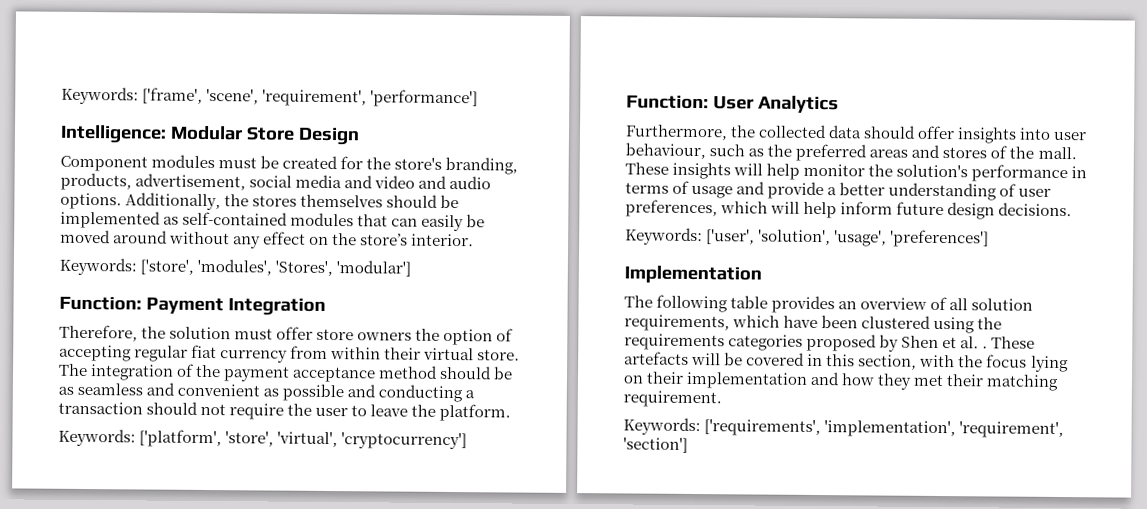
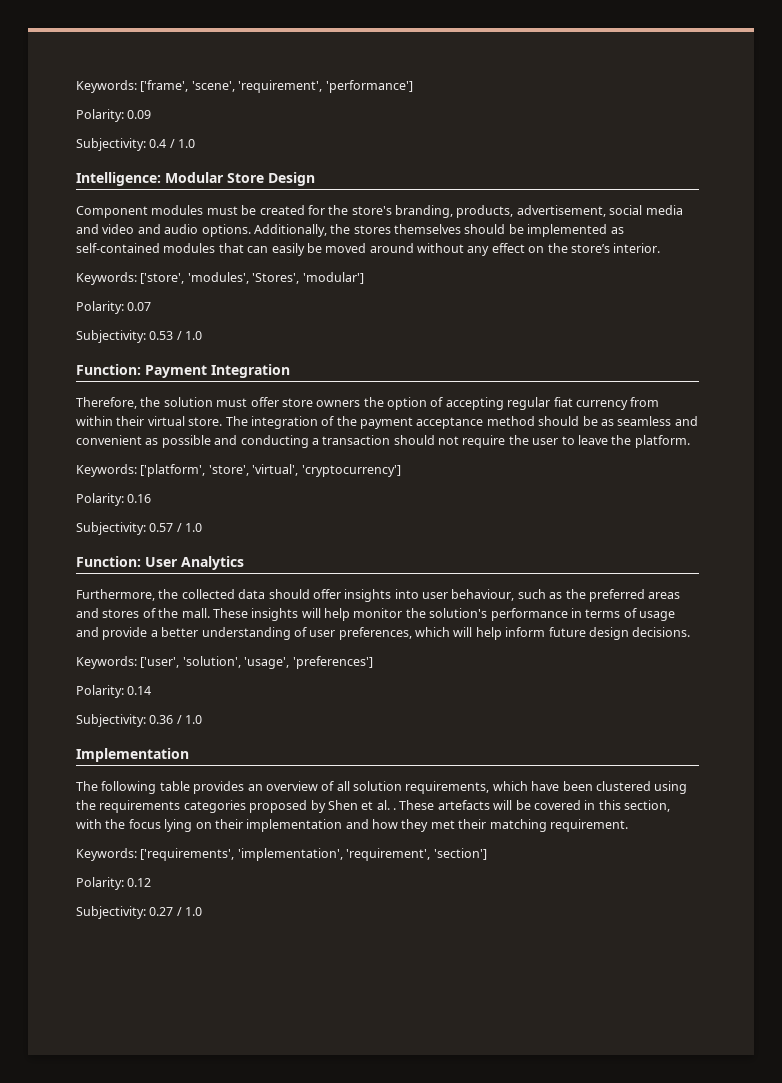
+ Polarity: 0.09
+ Subjectivity: 0.4 / 1.0
+ Polarity: 0.07
+ Subjectivity: 0.53 / 1.0
+ Polarity: 0.16
+ Subjectivity: 0.57 / 1.0
+ Polarity: 0.14
+ Subjectivity: 0.36 / 1.0
+ Polarity: 0.12
+ Subjectivity: 0.27 / 1.0

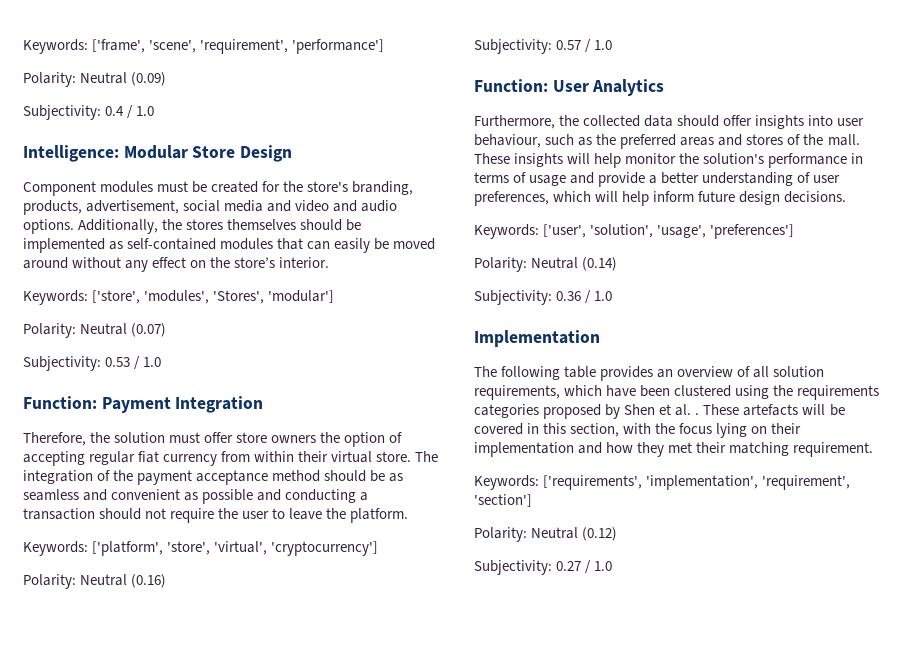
- Polarity: 0.09
+ Polarity: Neutral (0.09)
- Polarity: 0.07
+ Polarity: Neutral (0.07)
- Polarity: 0.16
+ Polarity: Neutral (0.16)
- Polarity: 0.14
+ Polarity: Neutral (0.14)
- Polarity: 0.12
+ Polarity: Neutral (0.12)

